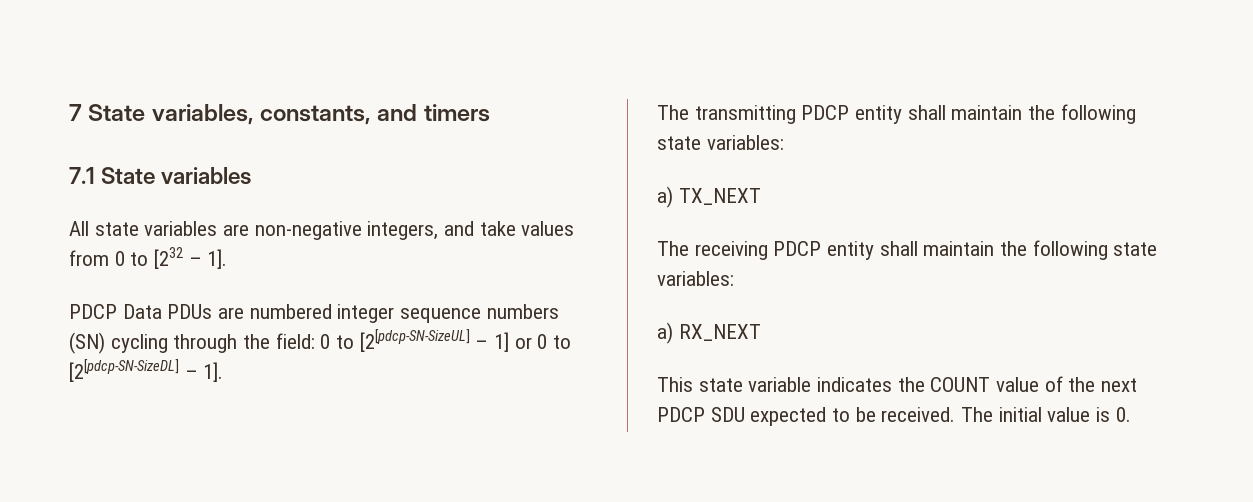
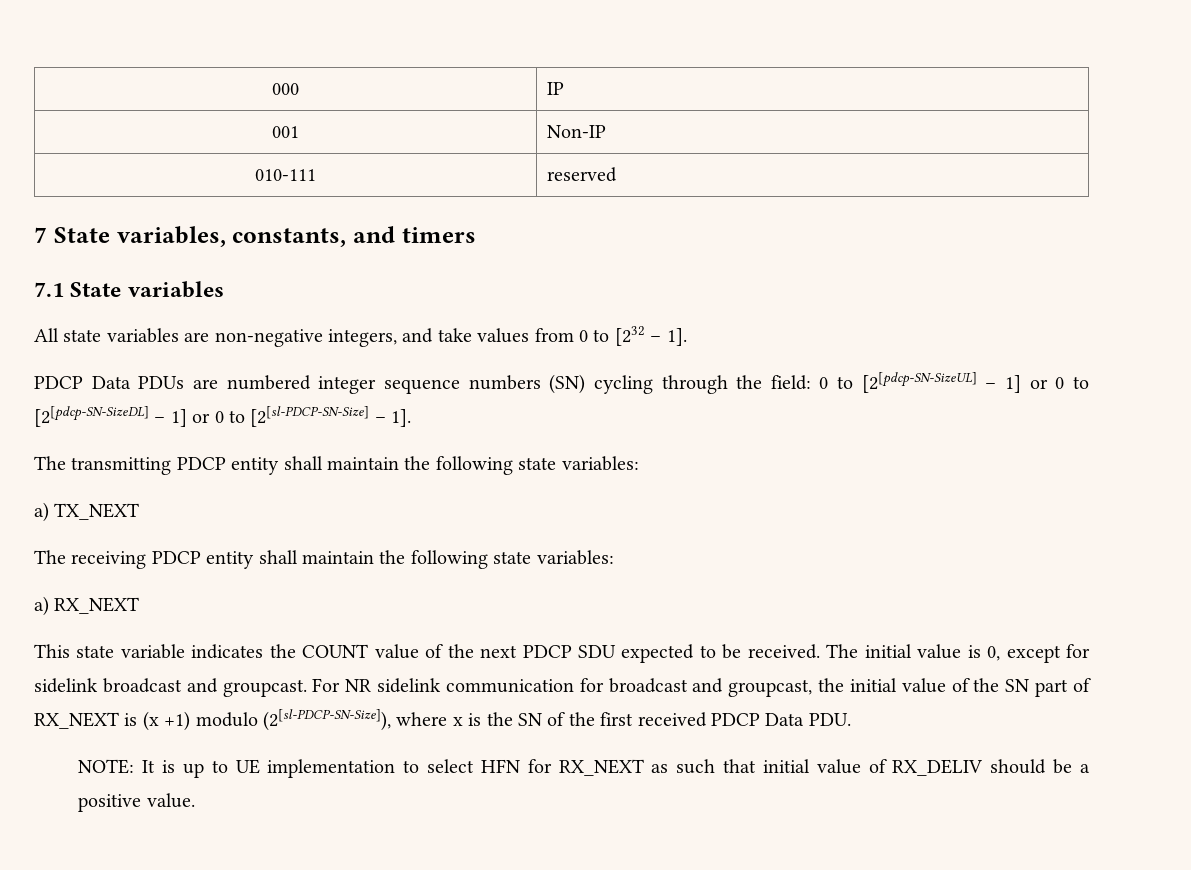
+ 000 | IP
+ 001 | Non-IP
+ 010-111 | reserved
- PDCP Data PDUs are numbered integer sequence numbers (SN) cycling through the field: 0 to [2[pdcp-SN-SizeUL] – 1] or 0 to [2[pdcp-SN-SizeDL] – 1].
+ PDCP Data PDUs are numbered integer sequence numbers (SN) cycling through the field: 0 to [2[pdcp-SN-SizeUL] – 1] or 0 to [2[pdcp-SN-SizeDL] – 1] or 0 to [2[sl-PDCP-SN-Size] – 1].
- The initial value is 0.
+ The initial value is 0, except for sidelink broadcast and groupcast. For NR sidelink communication for broadcast and groupcast, the initial value of the SN part of RX_NEXT is (x +1) modulo (2[sl-PDCP-SN-Size]), where x is the SN of the first received PDCP Data PDU.
+ NOTE: It is up to UE implementation to select HFN for RX_NEXT as such that initial value of RX_DELIV should be a positive value.

